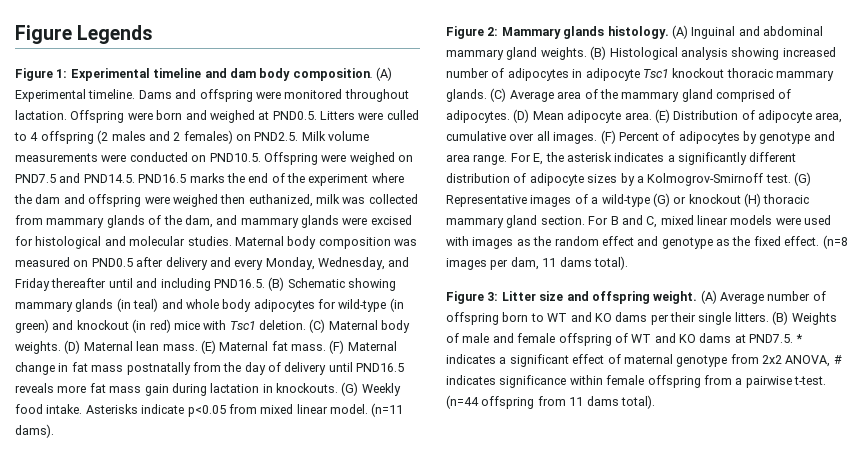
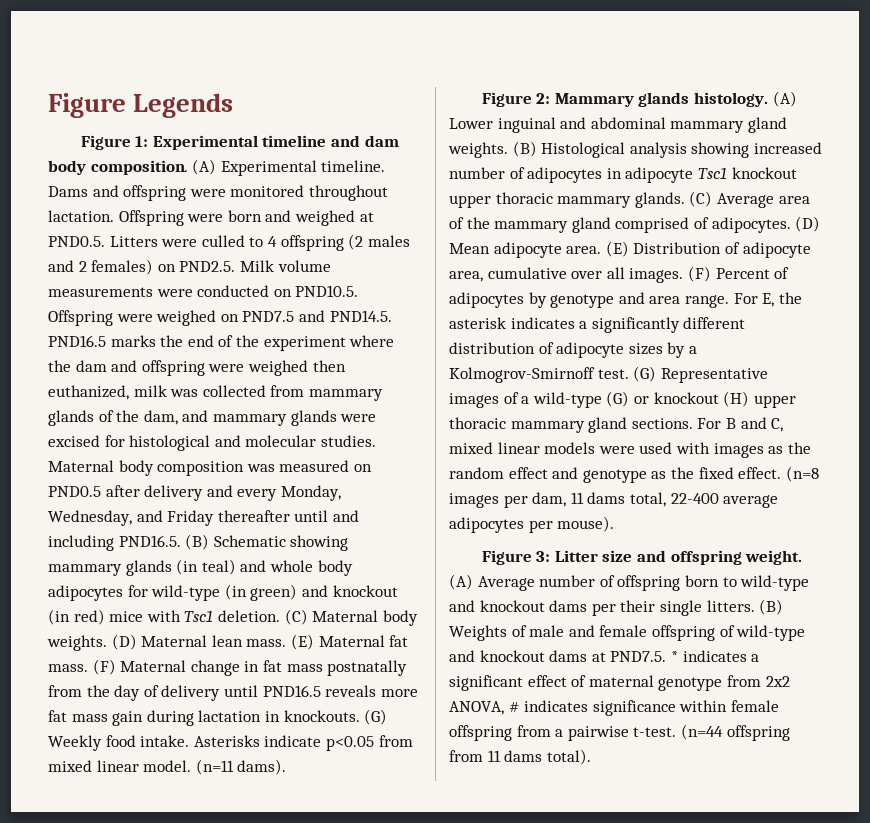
- (A) Inguinal and abdominal mammary gland weights.
+ (A) Lower inguinal and abdominal mammary gland weights.
- (B) Histological analysis showing increased number of adipocytes in adipocyte Tsc1 knockout thoracic mammary glands.
+ (B) Histological analysis showing increased number of adipocytes in adipocyte Tsc1 knockout upper thoracic mammary glands.
- (G) Representative images of a wild-type (G) or knockout (H) thoracic mammary gland section.
+ (G) Representative images of a wild-type (G) or knockout (H) upper thoracic mammary gland sections.
- (n=8 images per dam, 11 dams total).
+ (n=8 images per dam, 11 dams total, 22-400 average adipocytes per mouse).
- (A) Average number of offspring born to WT and KO dams per their single litters.
+ (A) Average number of offspring born to wild-type and knockout dams per their single litters.
- (B) Weights of male and female offspring of WT and KO dams at PND7.5. * indicates a significant effect of maternal genotype from 2x2 ANOVA, # indicates significance within female offspring from a pairwise t-test.
+ (B) Weights of male and female offspring of wild-type and knockout dams at PND7.5. * indicates a significant effect of maternal genotype from 2x2 ANOVA, # indicates significance within female offspring from a pairwise t-test.

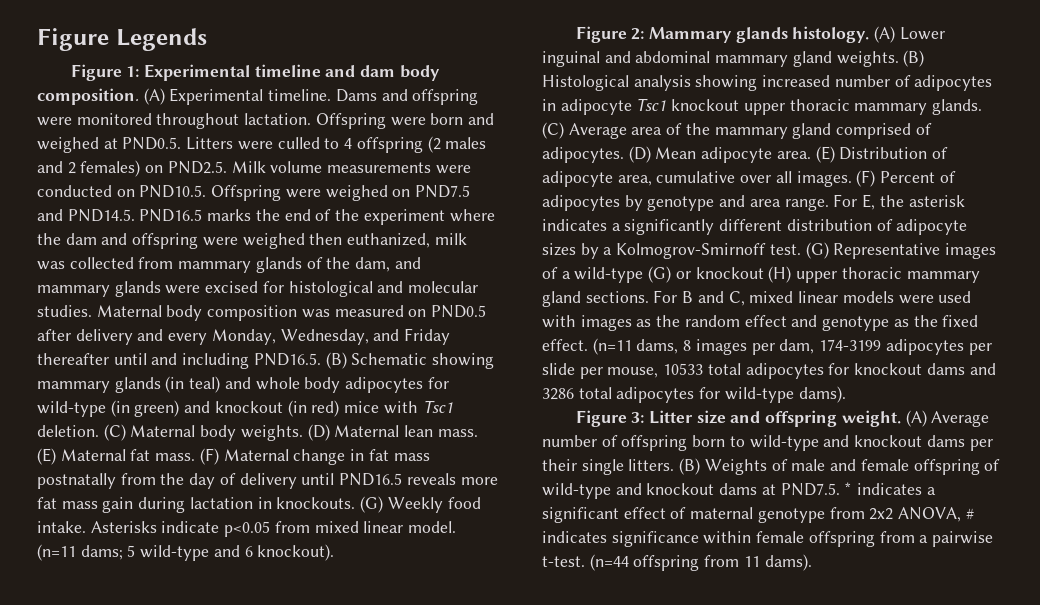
- (n=11 dams).
+ (n=11 dams; 5 wild-type and 6 knockout).
- (n=8 images per dam, 11 dams total, 22-400 average adipocytes per mouse).
+ (n=11 dams, 8 images per dam, 174-3199 adipocytes per slide per mouse, 10533 total adipocytes for knockout dams and 3286 total adipocytes for wild-type dams).
- (n=44 offspring from 11 dams total).
+ (n=44 offspring from 11 dams).

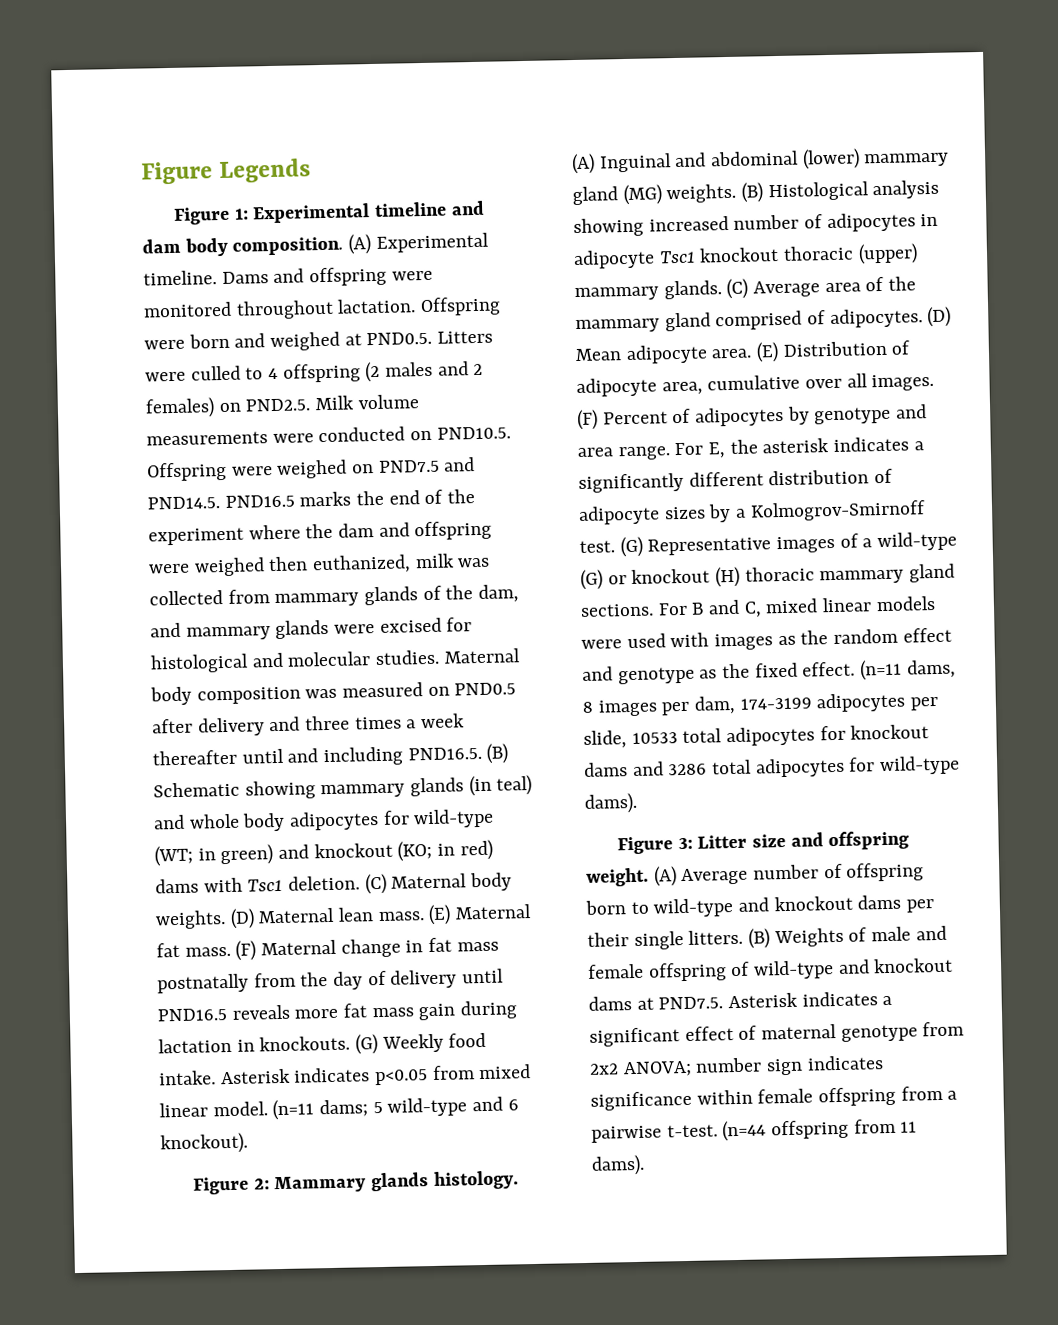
- Maternal body composition was measured on PND0.5 after delivery and every Monday, Wednesday, and Friday thereafter until and including PND16.5. (B) Schematic showing mammary glands (in teal) and whole body adipocytes for wild-type (in green) and knockout (in red) mice with Tsc1 deletion.
+ Maternal body composition was measured on PND0.5 after delivery and three times a week thereafter until and including PND16.5. (B) Schematic showing mammary glands (in teal) and whole body adipocytes for wild-type (WT; in green) and knockout (KO; in red) dams with Tsc1 deletion.
- Asterisks indicate p<0.05 from mixed linear model.
+ Asterisk indicates p<0.05 from mixed linear model.
- (A) Lower inguinal and abdominal mammary gland weights.
+ (A) Inguinal and abdominal (lower) mammary gland (MG) weights.
- (B) Histological analysis showing increased number of adipocytes in adipocyte Tsc1 knockout upper thoracic mammary glands.
+ (B) Histological analysis showing increased number of adipocytes in adipocyte Tsc1 knockout thoracic (upper) mammary glands.
- (G) Representative images of a wild-type (G) or knockout (H) upper thoracic mammary gland sections.
+ (G) Representative images of a wild-type (G) or knockout (H) thoracic mammary gland sections.
- (n=11 dams, 8 images per dam, 174-3199 adipocytes per slide per mouse, 10533 total adipocytes for knockout dams and 3286 total adipocytes for wild-type dams).
+ (n=11 dams, 8 images per dam, 174-3199 adipocytes per slide, 10533 total adipocytes for knockout dams and 3286 total adipocytes for wild-type dams).
- (B) Weights of male and female offspring of wild-type and knockout dams at PND7.5. * indicates a significant effect of maternal genotype from 2x2 ANOVA, # indicates significance within female offspring from a pairwise t-test.
+ (B) Weights of male and female offspring of wild-type and knockout dams at PND7.5. Asterisk indicates a significant effect of maternal genotype from 2x2 ANOVA; number sign indicates significance within female offspring from a pairwise t-test.

